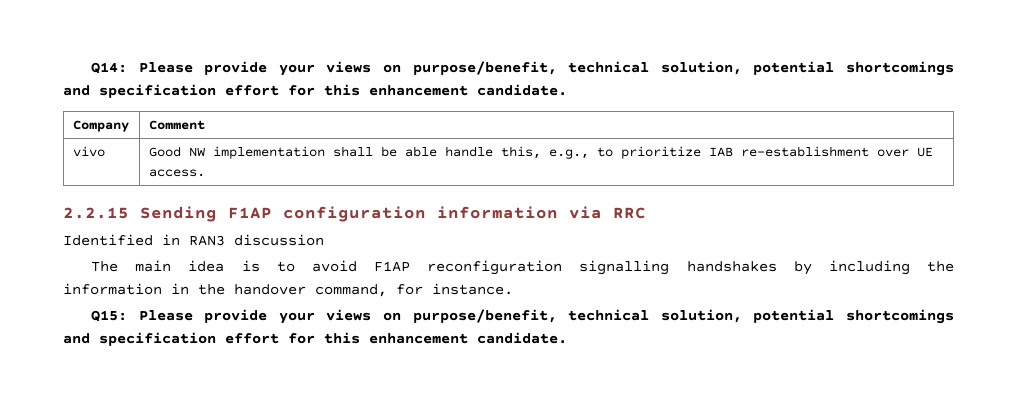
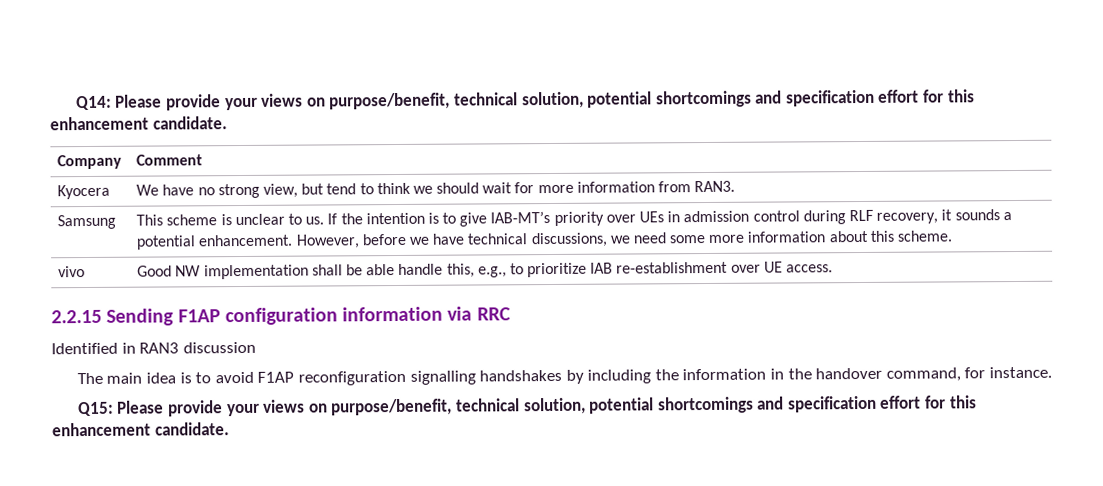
+ Kyocera | We have no strong view, but tend to think we should wait for more information from RAN3.
+ Samsung | This scheme is unclear to us. If the intention is to give IAB-MT’s priority over UEs in admission control during RLF recovery, it sounds a potential enhancement. However, before we have technical discussions, we need some more information about this scheme.

